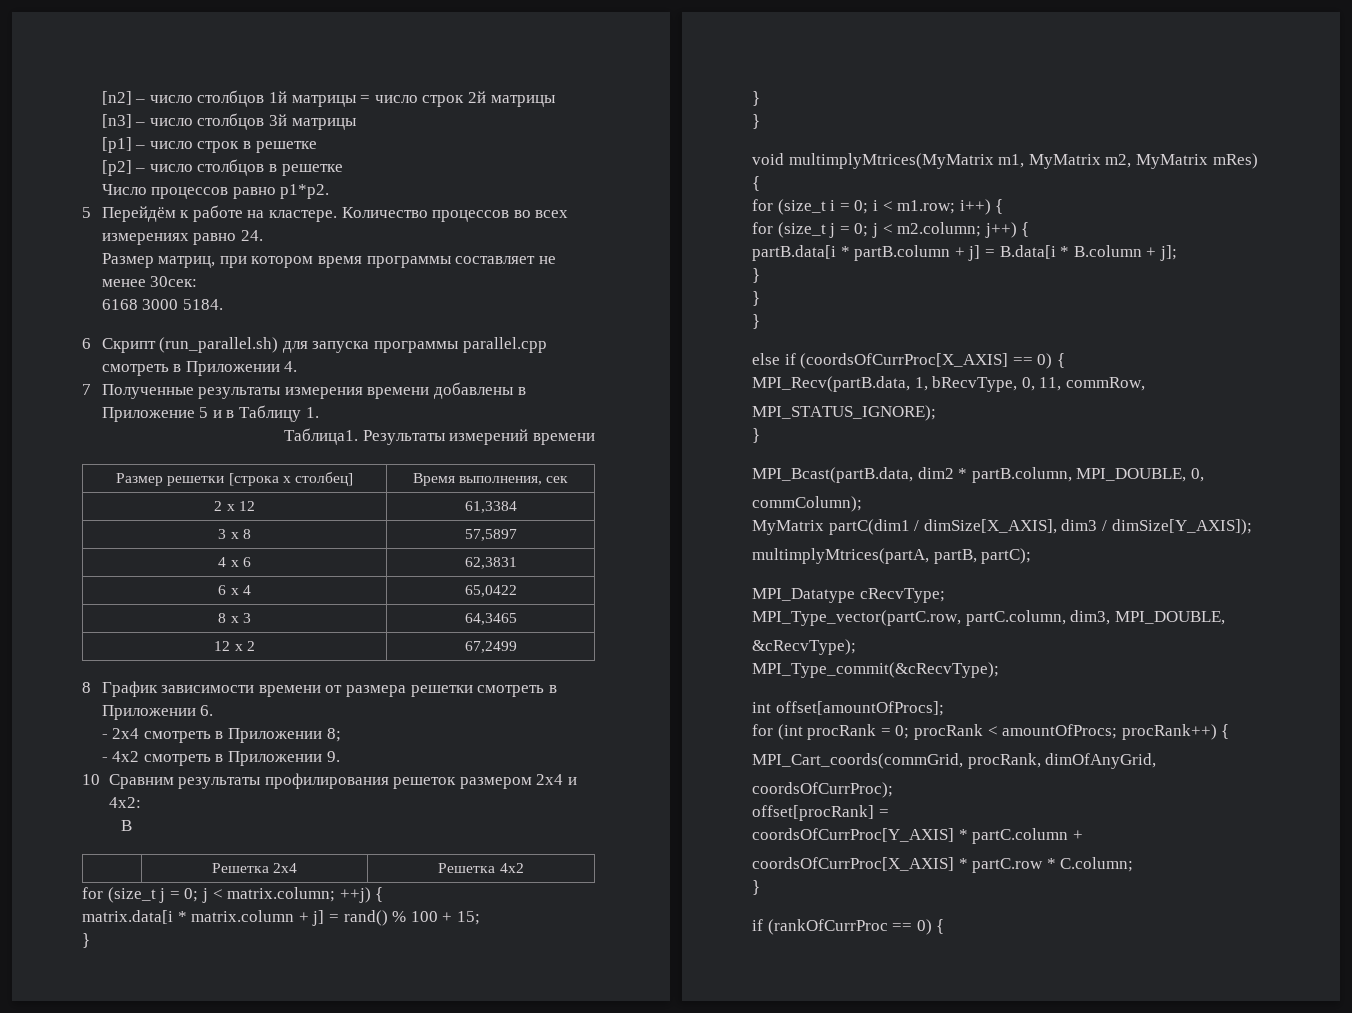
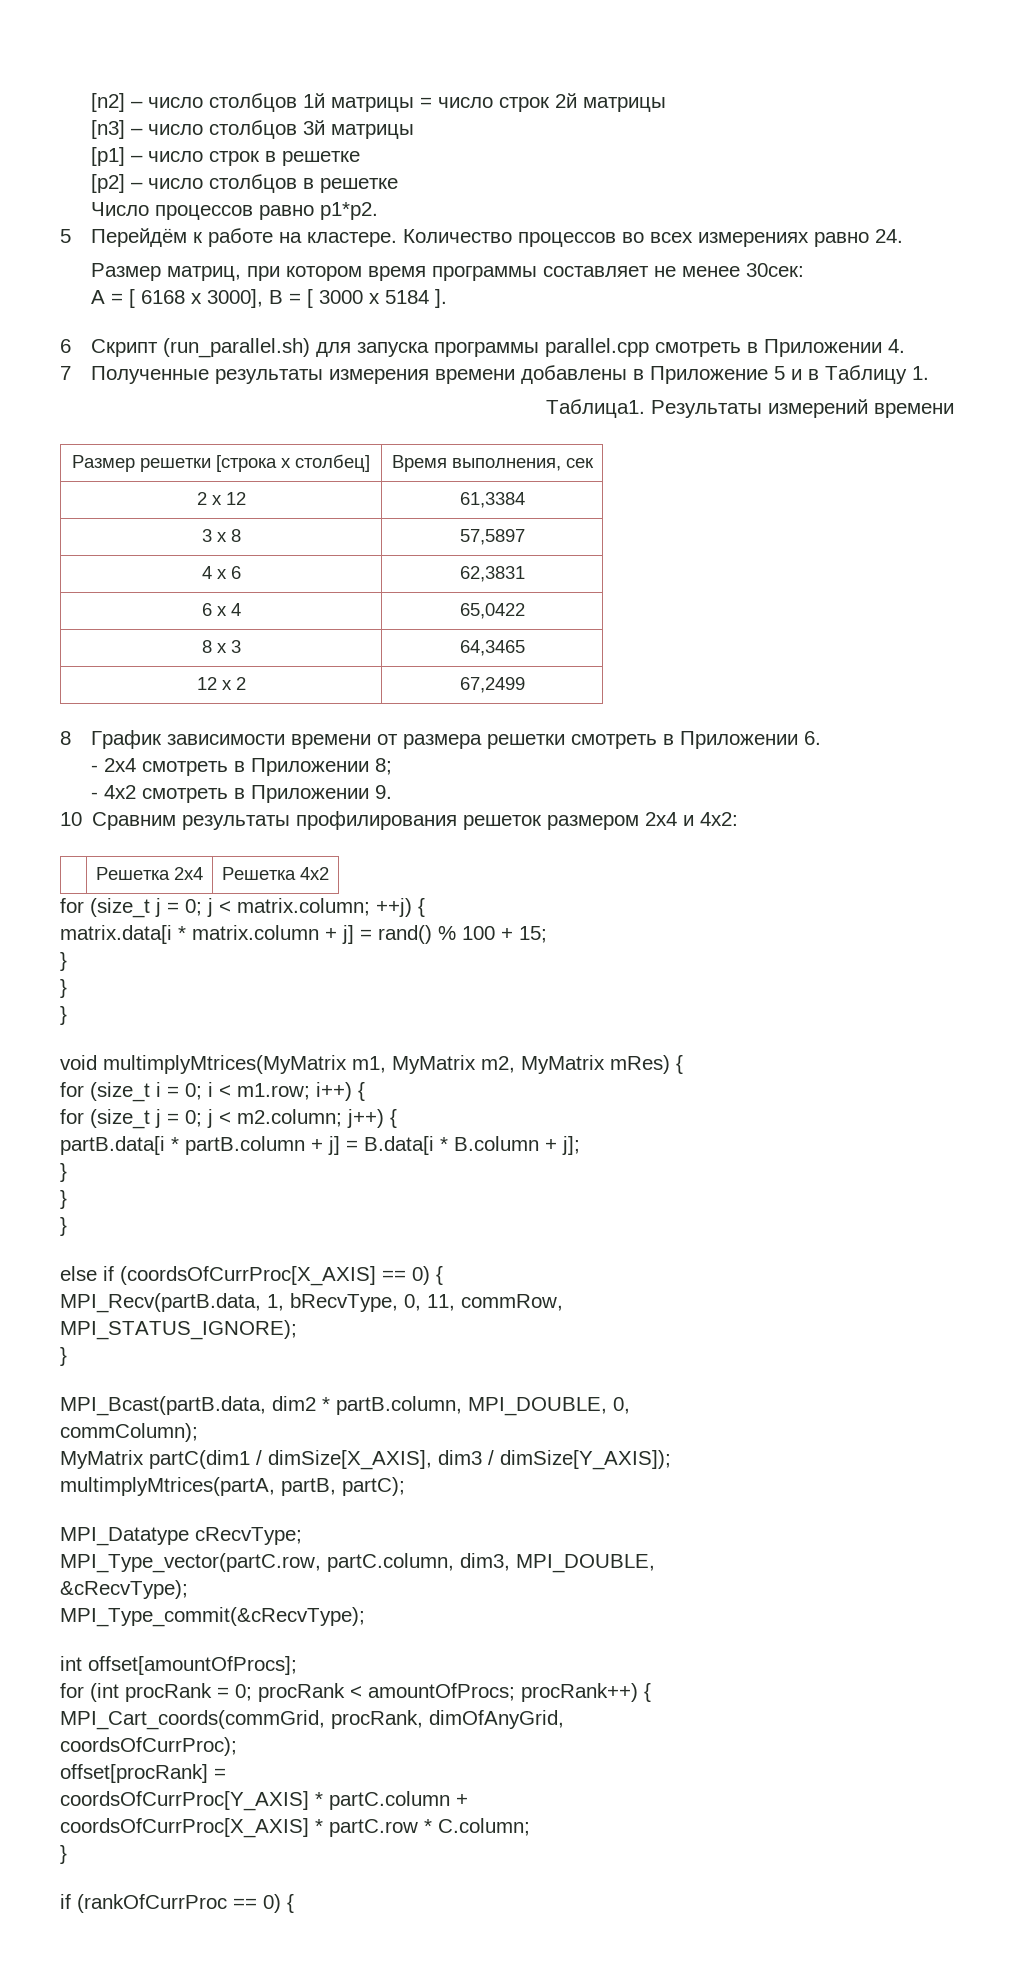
- 6168 3000 5184.
+ A = [ 6168 x 3000], B = [ 3000 x 5184 ].
- В

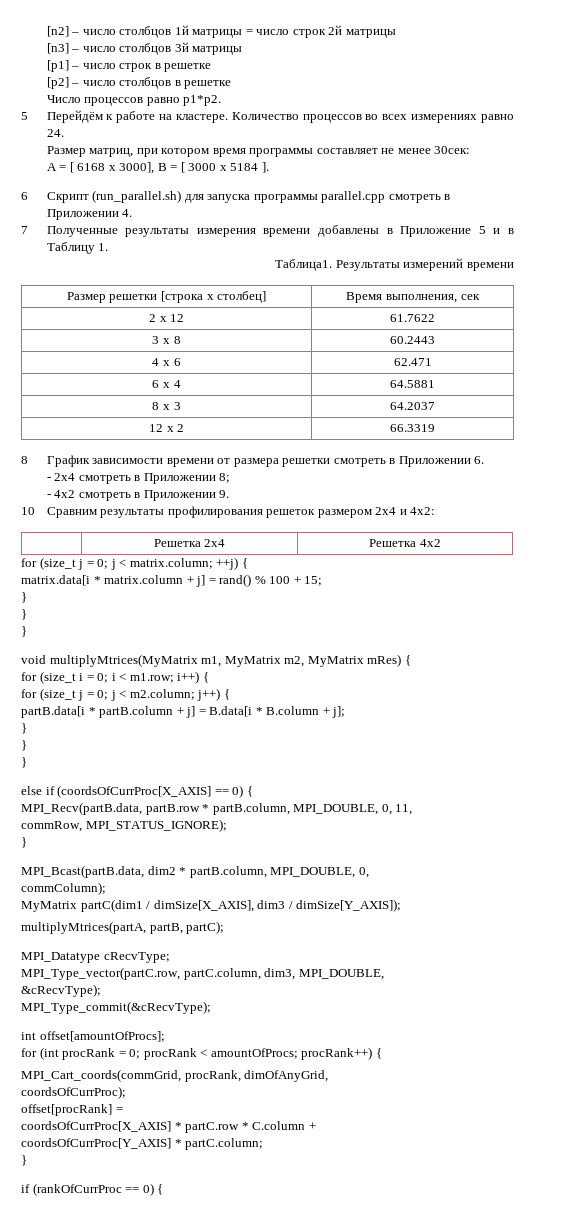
- 2 x 12 | 61,3384
+ 2 x 12 | 61.7622
- 3 x 8 | 57,5897
+ 3 x 8 | 60.2443
- 4 x 6 | 62,3831
+ 4 x 6 | 62.471
- 6 x 4 | 65,0422
+ 6 x 4 | 64.5881
- 8 x 3 | 64,3465
+ 8 x 3 | 64.2037
- 12 x 2 | 67,2499
+ 12 x 2 | 66.3319
- void multimplyMtrices(MyMatrix m1, MyMatrix m2, MyMatrix mRes) {
+ void multiplyMtrices(MyMatrix m1, MyMatrix m2, MyMatrix mRes) {
- MPI_Recv(partB.data, 1, bRecvType, 0, 11, commRow,
- MPI_STATUS_IGNORE);
+ MPI_Recv(partB.data, partB.row * partB.column, MPI_DOUBLE, 0, 11,
+ commRow, MPI_STATUS_IGNORE);
- multimplyMtrices(partA, partB, partC);
+ multiplyMtrices(partA, partB, partC);
- coordsOfCurrProc[Y_AXIS] * partC.column +
- coordsOfCurrProc[X_AXIS] * partC.row * C.column;
+ coordsOfCurrProc[X_AXIS] * partC.row * C.column +
+ coordsOfCurrProc[Y_AXIS] * partC.column;

